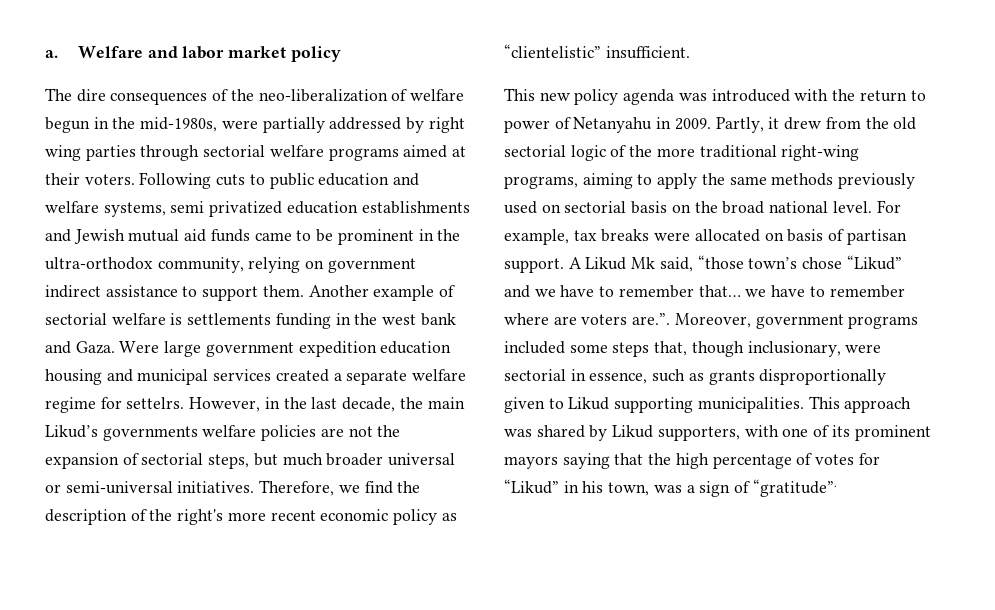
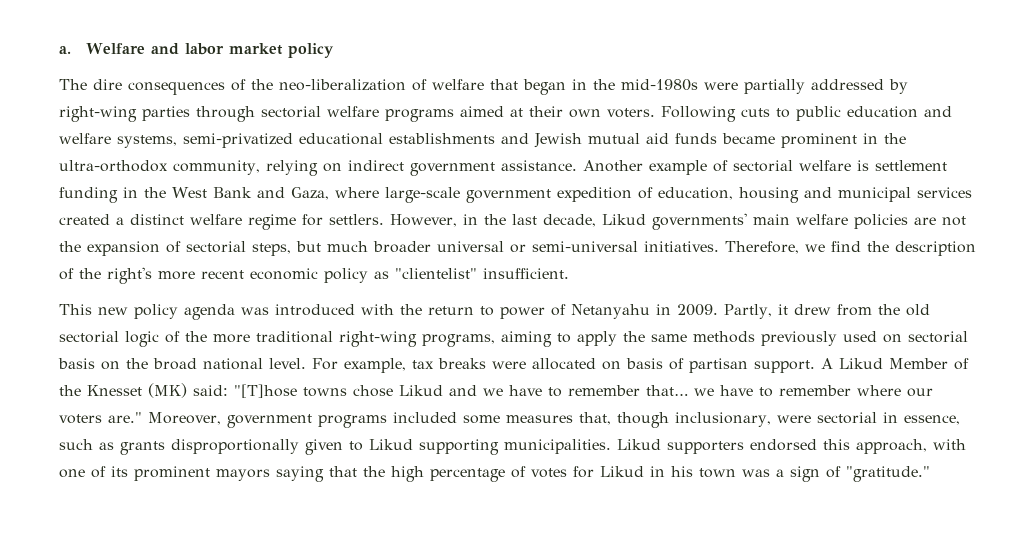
- The dire consequences of the neo-liberalization of welfare begun in the mid-1980s, were partially addressed by right wing parties through sectorial welfare programs aimed at their voters.
+ The dire consequences of the neo-liberalization of welfare that began in the mid-1980s were partially addressed by right-wing parties through sectorial welfare programs aimed at their own voters.
- Following cuts to public education and welfare systems, semi privatized education establishments and Jewish mutual aid funds came to be prominent in the ultra-orthodox community, relying on government indirect assistance to support them.
+ Following cuts to public education and welfare systems, semi-privatized educational establishments and Jewish mutual aid funds became prominent in the ultra-orthodox community, relying on indirect government assistance.
- Another example of sectorial welfare is settlements funding in the west bank and Gaza. Were large government expedition education housing and municipal services created a separate welfare regime for settelrs.
+ Another example of sectorial welfare is settlement funding in the West Bank and Gaza, where large-scale government expedition of education, housing and municipal services created a distinct welfare regime for settlers.
- However, in the last decade, the main Likud’s governments welfare policies are not the expansion of sectorial steps, but much broader universal or semi-universal initiatives.
+ However, in the last decade, Likud governments' main welfare policies are not the expansion of sectorial steps, but much broader universal or semi-universal initiatives.
- Therefore, we find the description of the right's more recent economic policy as “clientelistic” insufficient.
+ Therefore, we find the description of the right's more recent economic policy as "clientelist" insufficient.
- A Likud Mk said, “those town’s chose “Likud” and we have to remember that… we have to remember where are voters are.”. Moreover, government programs included some steps that, though inclusionary, were sectorial in essence, such as grants disproportionally given to Likud supporting municipalities.
+ A Likud Member of the Knesset (MK) said: "[T]hose towns chose Likud and we have to remember that… we have to remember where our voters are." Moreover, government programs included some measures that, though inclusionary, were sectorial in essence, such as grants disproportionally given to Likud supporting municipalities.
- This approach was shared by Likud supporters, with one of its prominent mayors saying that the high percentage of votes for “Likud” in his town, was a sign of “gratitude”.
+ Likud supporters endorsed this approach, with one of its prominent mayors saying that the high percentage of votes for Likud in his town was a sign of "gratitude."

